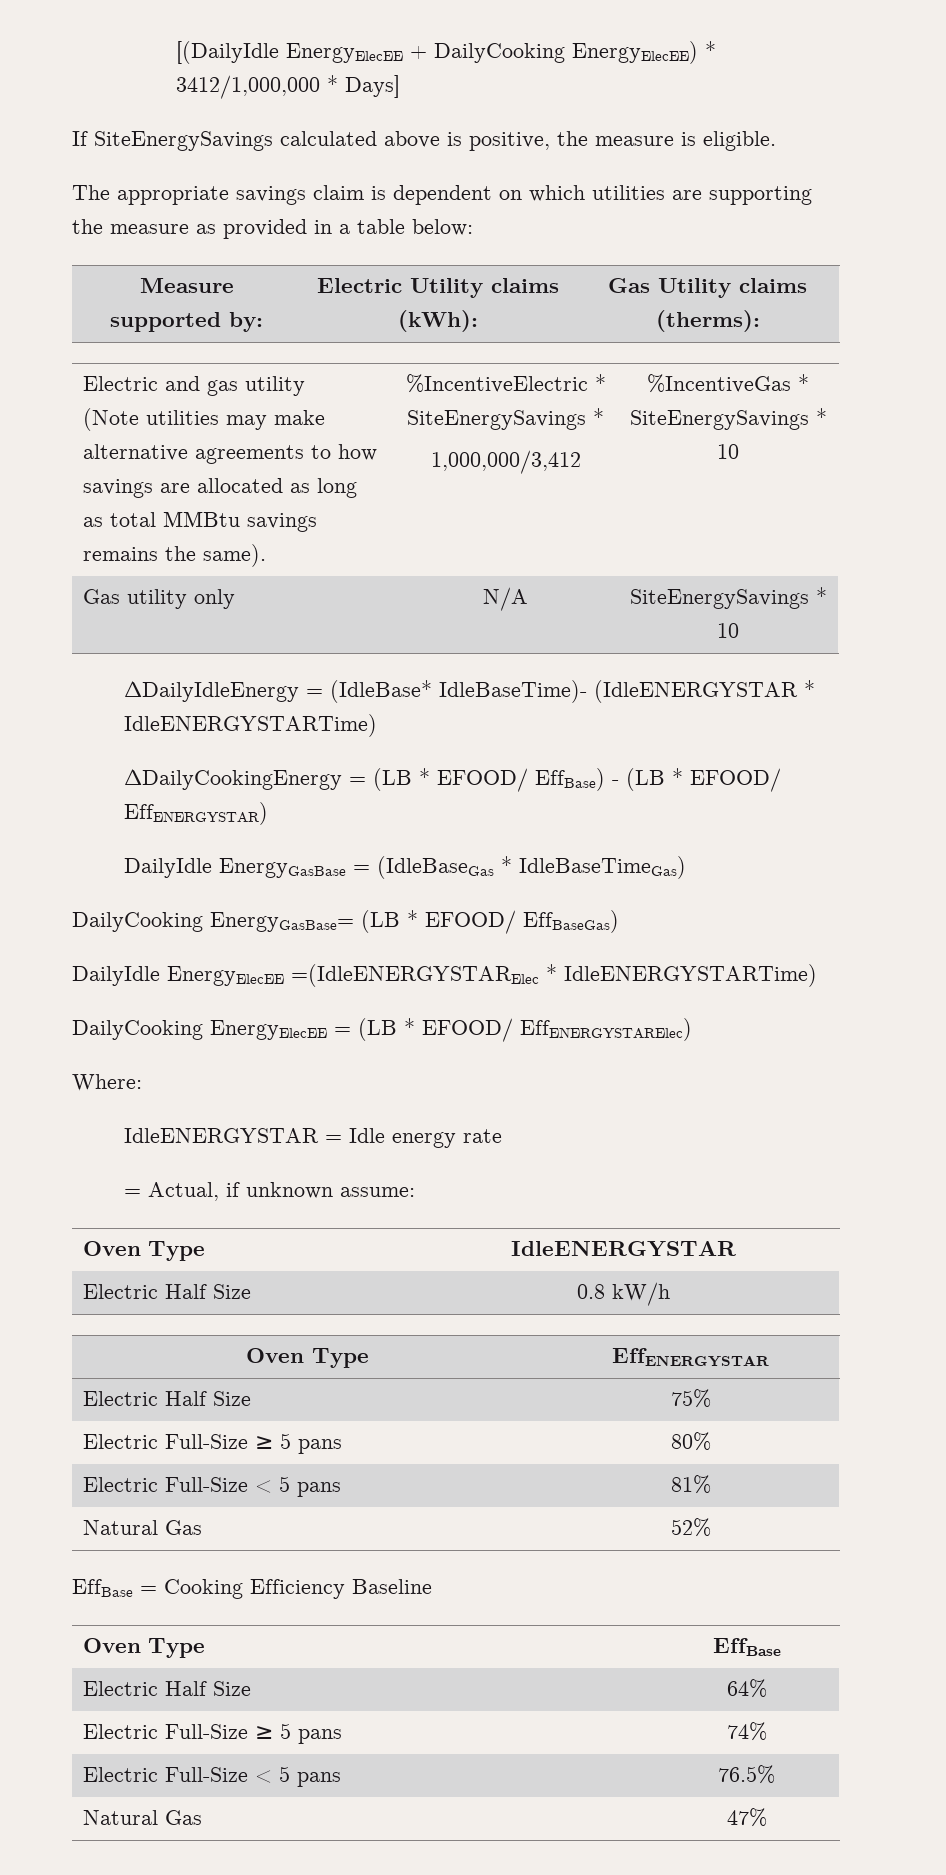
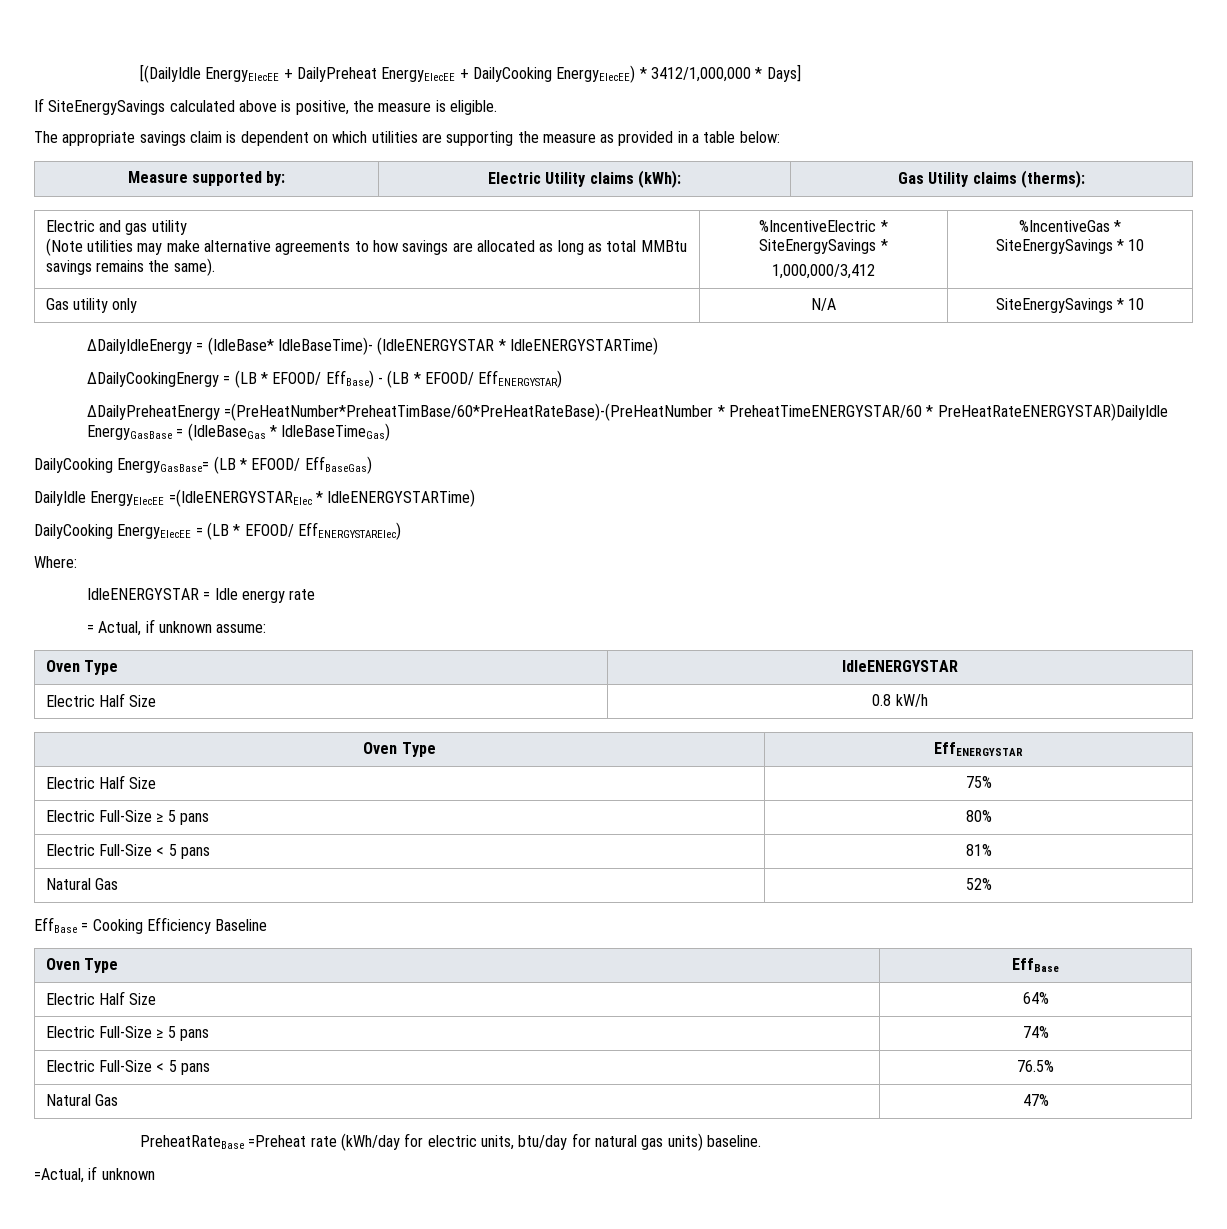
- [(DailyIdle EnergyElecEE + DailyCooking EnergyElecEE) * 3412/1,000,000 * Days]
+ [(DailyIdle EnergyElecEE + DailyPreheat EnergyElecEE + DailyCooking EnergyElecEE) * 3412/1,000,000 * Days]
- DailyIdle EnergyGasBase = (IdleBaseGas * IdleBaseTimeGas)
+ ΔDailyPreheatEnergy =(PreHeatNumber*PreheatTimBase/60*PreHeatRateBase)-(PreHeatNumber * PreheatTimeENERGYSTAR/60 * PreHeatRateENERGYSTAR)DailyIdle EnergyGasBase = (IdleBaseGas * IdleBaseTimeGas)
+ PreheatRateBase =Preheat rate (kWh/day for electric units, btu/day for natural gas units) baseline.
+ =Actual, if unknown

